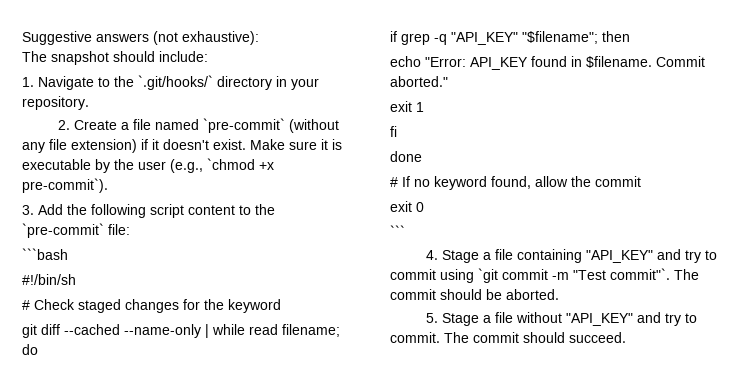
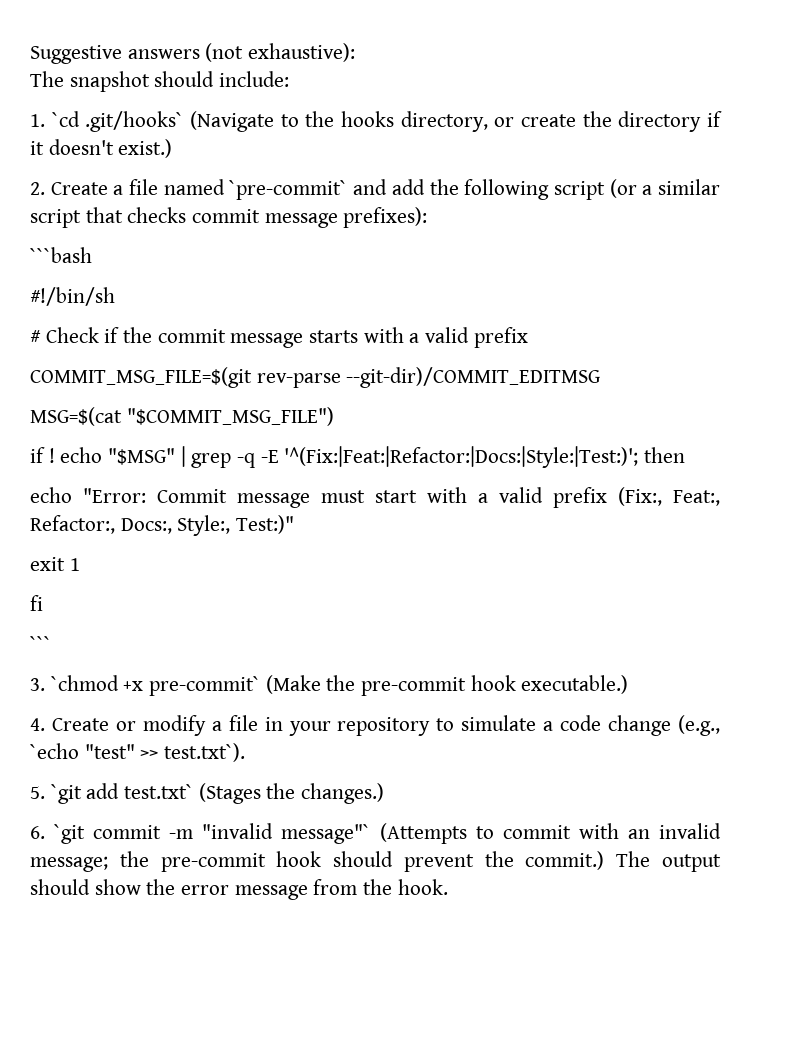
- 1. Navigate to the `.git/hooks/` directory in your repository.
+ 1. `cd .git/hooks` (Navigate to the hooks directory, or create the directory if it doesn't exist.)
- 2. Create a file named `pre-commit` (without any file extension) if it doesn't exist. Make sure it is executable by the user (e.g., `chmod +x pre-commit`).
- 3. Add the following script content to the `pre-commit` file:
+ 2. Create a file named `pre-commit` and add the following script (or a similar script that checks commit message prefixes):
  ```bash
  #!/bin/sh
- # Check staged changes for the keyword
- git diff --cached --name-only | while read filename; do
- if grep -q "API_KEY" "$filename"; then
- echo "Error: API_KEY found in $filename. Commit aborted."
+ # Check if the commit message starts with a valid prefix
+ COMMIT_MSG_FILE=$(git rev-parse --git-dir)/COMMIT_EDITMSG
+ MSG=$(cat "$COMMIT_MSG_FILE")
+ if ! echo "$MSG" | grep -q -E '^(Fix:|Feat:|Refactor:|Docs:|Style:|Test:)'; then
+ echo "Error: Commit message must start with a valid prefix (Fix:, Feat:, Refactor:, Docs:, Style:, Test:)"
  exit 1
  fi
- done
- # If no keyword found, allow the commit
- exit 0
  ```
- 4. Stage a file containing "API_KEY" and try to commit using `git commit -m "Test commit"`. The commit should be aborted.
- 5. Stage a file without "API_KEY" and try to commit. The commit should succeed.
+ 3. `chmod +x pre-commit` (Make the pre-commit hook executable.)
+ 4. Create or modify a file in your repository to simulate a code change (e.g., `echo "test" >> test.txt`).
+ 5. `git add test.txt` (Stages the changes.)
+ 6. `git commit -m "invalid message"` (Attempts to commit with an invalid message; the pre-commit hook should prevent the commit.) The output should show the error message from the hook.

